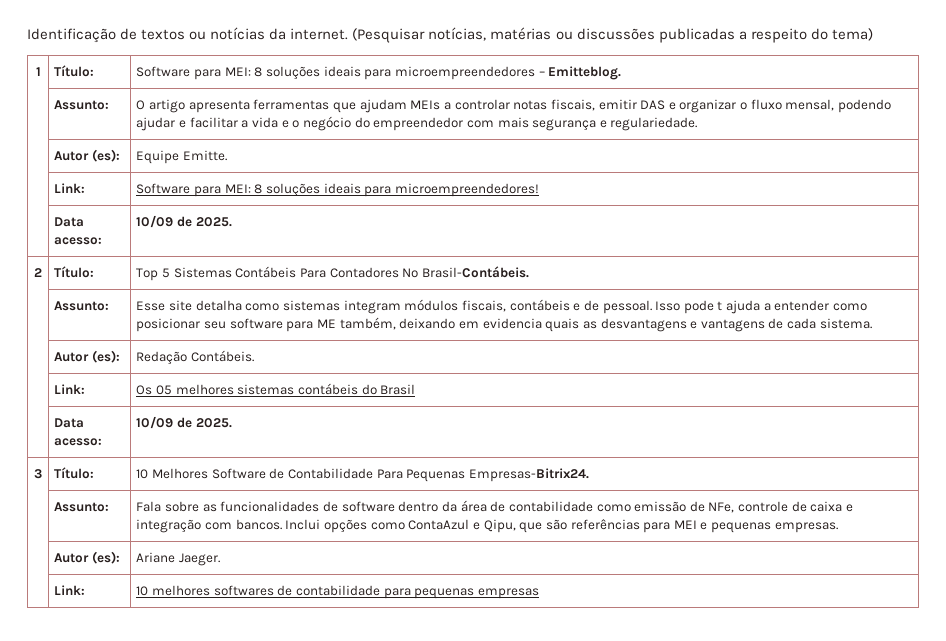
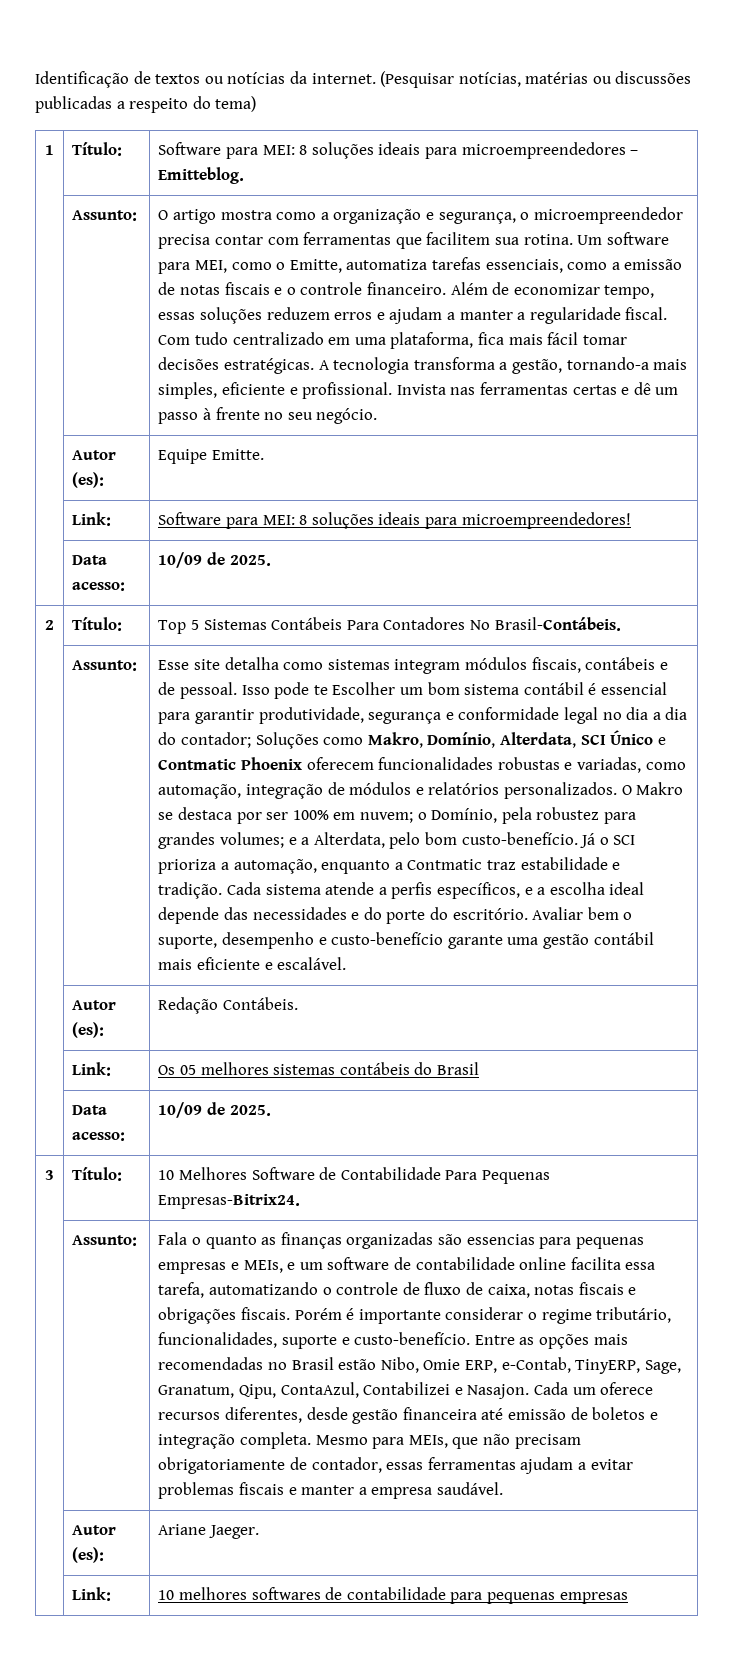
- O artigo apresenta ferramentas que ajudam MEIs a controlar notas fiscais, emitir DAS e organizar o fluxo mensal, podendo ajudar e facilitar a vida e o negócio do empreendedor com mais segurança e regulariedade.
+ O artigo mostra como a organização e segurança, o microempreendedor precisa contar com ferramentas que facilitem sua rotina. Um software para MEI, como o Emitte, automatiza tarefas essenciais, como a emissão de notas fiscais e o controle financeiro. Além de economizar tempo, essas soluções reduzem erros e ajudam a manter a regularidade fiscal. Com tudo centralizado em uma plataforma, fica mais fácil tomar decisões estratégicas. A tecnologia transforma a gestão, tornando-a mais simples, eficiente e profissional. Invista nas ferramentas certas e dê um passo à frente no seu negócio.
- Isso pode t ajuda a entender como posicionar seu software para ME também, deixando em evidencia quais as desvantagens e vantagens de cada sistema.
+ Isso pode te Escolher um bom sistema contábil é essencial para garantir produtividade, segurança e conformidade legal no dia a dia do contador; Soluções como Makro, Domínio, Alterdata, SCI Único e Contmatic Phoenix oferecem funcionalidades robustas e variadas, como automação, integração de módulos e relatórios personalizados. O Makro se destaca por ser 100% em nuvem; o Domínio, pela robustez para grandes volumes; e a Alterdata, pelo bom custo-benefício. Já o SCI prioriza a automação, enquanto a Contmatic traz estabilidade e tradição. Cada sistema atende a perfis específicos, e a escolha ideal depende das necessidades e do porte do escritório. Avaliar bem o suporte, desempenho e custo-benefício garante uma gestão contábil mais eficiente e escalável.
- Fala sobre as funcionalidades de software dentro da área de contabilidade como emissão de NFe, controle de caixa e integração com bancos. Inclui opções como ContaAzul e Qipu, que são referências para MEI e pequenas empresas.
+ Fala o quanto as finanças organizadas são essencias para pequenas empresas e MEIs, e um software de contabilidade online facilita essa tarefa, automatizando o controle de fluxo de caixa, notas fiscais e obrigações fiscais. Porém é importante considerar o regime tributário, funcionalidades, suporte e custo-benefício. Entre as opções mais recomendadas no Brasil estão Nibo, Omie ERP, e-Contab, TinyERP, Sage, Granatum, Qipu, ContaAzul, Contabilizei e Nasajon. Cada um oferece recursos diferentes, desde gestão financeira até emissão de boletos e integração completa. Mesmo para MEIs, que não precisam obrigatoriamente de contador, essas ferramentas ajudam a evitar problemas fiscais e manter a empresa saudável.

